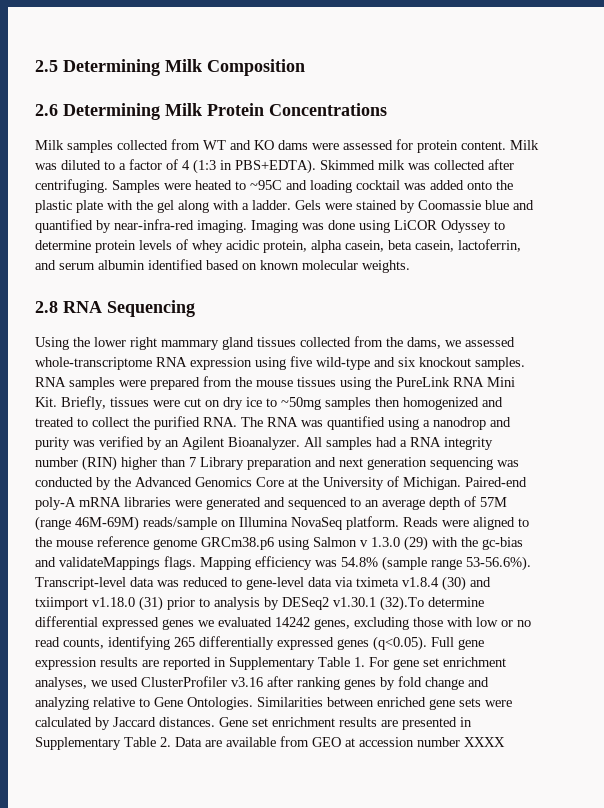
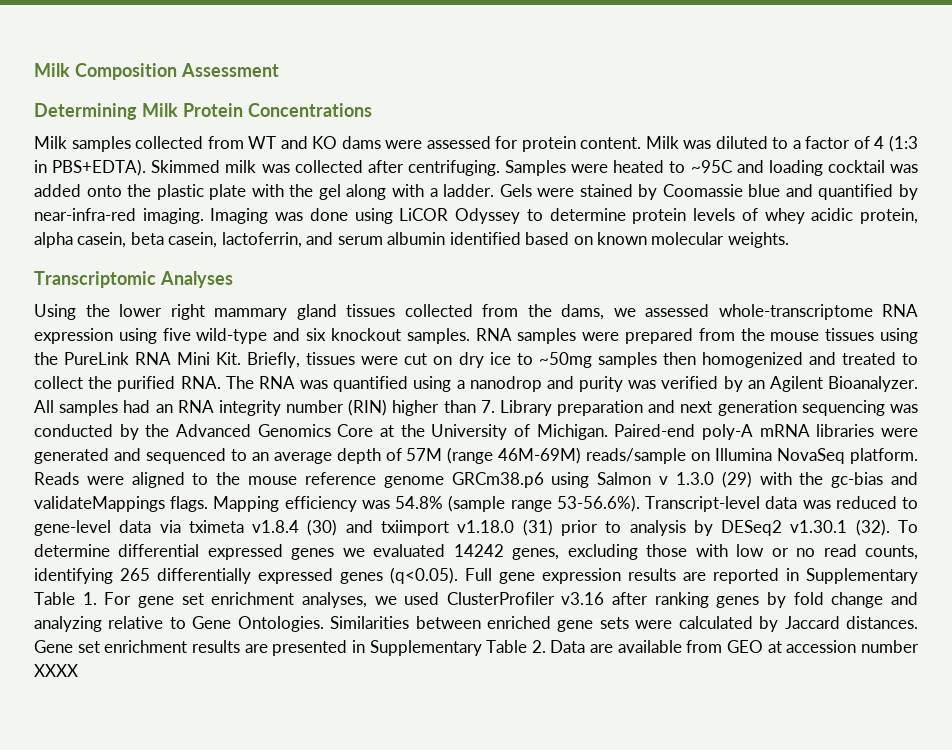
- 2.5 Determining Milk Composition
- 2.6 Determining Milk Protein Concentrations
+ Milk Composition Assessment
+ Determining Milk Protein Concentrations
- 2.8 RNA Sequencing
+ Transcriptomic Analyses
- All samples had a RNA integrity number (RIN) higher than 7 Library preparation and next generation sequencing was conducted by the Advanced Genomics Core at the University of Michigan.
+ All samples had an RNA integrity number (RIN) higher than 7. Library preparation and next generation sequencing was conducted by the Advanced Genomics Core at the University of Michigan.
- Mapping efficiency was 54.8% (sample range 53-56.6%). Transcript-level data was reduced to gene-level data via tximeta v1.8.4 (30) and txiimport v1.18.0 (31) prior to analysis by DESeq2 v1.30.1 (32).To determine differential expressed genes we evaluated 14242 genes, excluding those with low or no read counts, identifying 265 differentially expressed genes (q<0.05). Full gene expression results are reported in Supplementary Table 1. For gene set enrichment analyses, we used ClusterProfiler v3.16 after ranking genes by fold change and analyzing relative to Gene Ontologies.
+ Mapping efficiency was 54.8% (sample range 53-56.6%). Transcript-level data was reduced to gene-level data via tximeta v1.8.4 (30) and txiimport v1.18.0 (31) prior to analysis by DESeq2 v1.30.1 (32). To determine differential expressed genes we evaluated 14242 genes, excluding those with low or no read counts, identifying 265 differentially expressed genes (q<0.05). Full gene expression results are reported in Supplementary Table 1. For gene set enrichment analyses, we used ClusterProfiler v3.16 after ranking genes by fold change and analyzing relative to Gene Ontologies.

